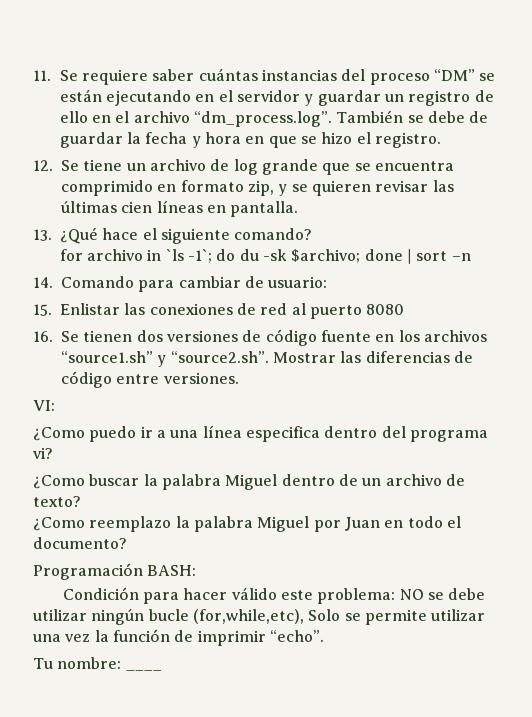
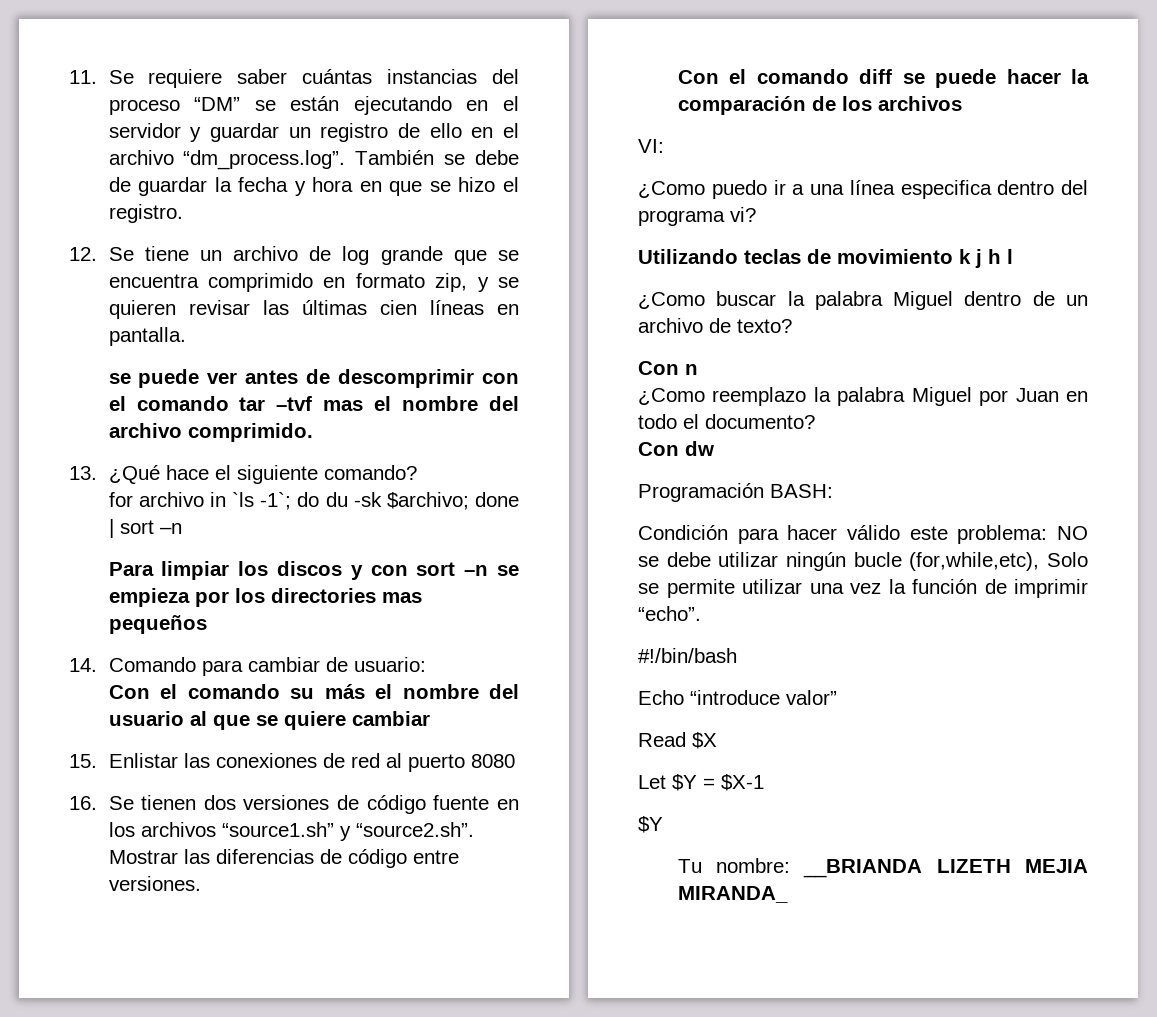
+ se puede ver antes de descomprimir con el comando tar –tvf mas el nombre del archivo comprimido.
+ Para limpiar los discos y con sort –n se empieza por los directories mas pequeños
+ Con el comando su más el nombre del usuario al que se quiere cambiar
+ Con el comando diff se puede hacer la comparación de los archivos
+ Utilizando teclas de movimiento k j h l
+ Con n
+ Con dw
- Tu nombre: ____
+ #!/bin/bash
+ Echo “introduce valor”
+ Read $X
+ Let $Y = $X-1
+ $Y
+ Tu nombre: __BRIANDA LIZETH MEJIA MIRANDA_

